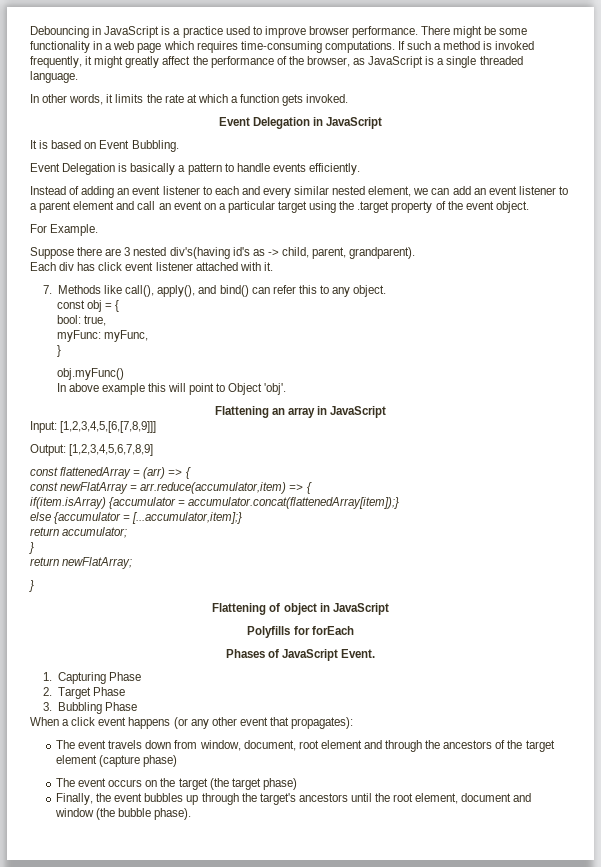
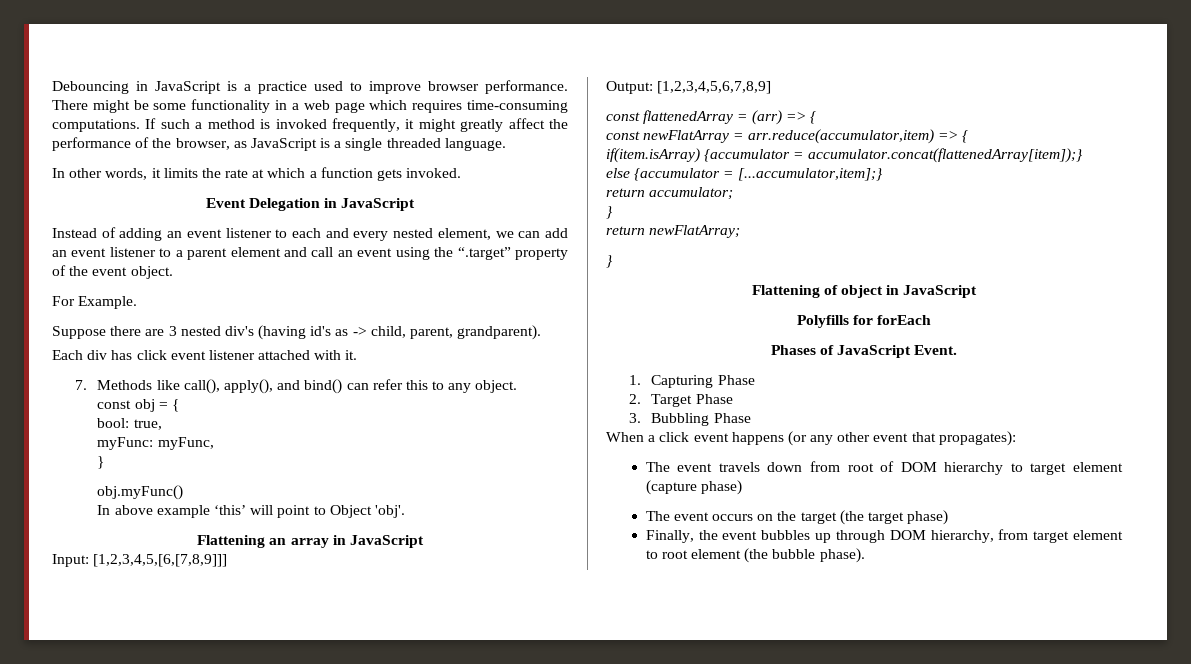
- It is based on Event Bubbling.
- Event Delegation is basically a pattern to handle events efficiently.
- Instead of adding an event listener to each and every similar nested element, we can add an event listener to a parent element and call an event on a particular target using the .target property of the event object.
+ Instead of adding an event listener to each and every nested element, we can add an event listener to a parent element and call an event using the “.target” property of the event object.
- Suppose there are 3 nested div's(having id's as -> child, parent, grandparent).
+ Suppose there are 3 nested div's (having id's as -> child, parent, grandparent).
- In above example this will point to Object 'obj'.
+ In above example ‘this’ will point to Object 'obj'.
- The event travels down from window, document, root element and through the ancestors of the target element (capture phase)
+ The event travels down from root of DOM hierarchy to target element (capture phase)
- Finally, the event bubbles up through the target's ancestors until the root element, document and window (the bubble phase).
+ Finally, the event bubbles up through DOM hierarchy, from target element to root element (the bubble phase).

